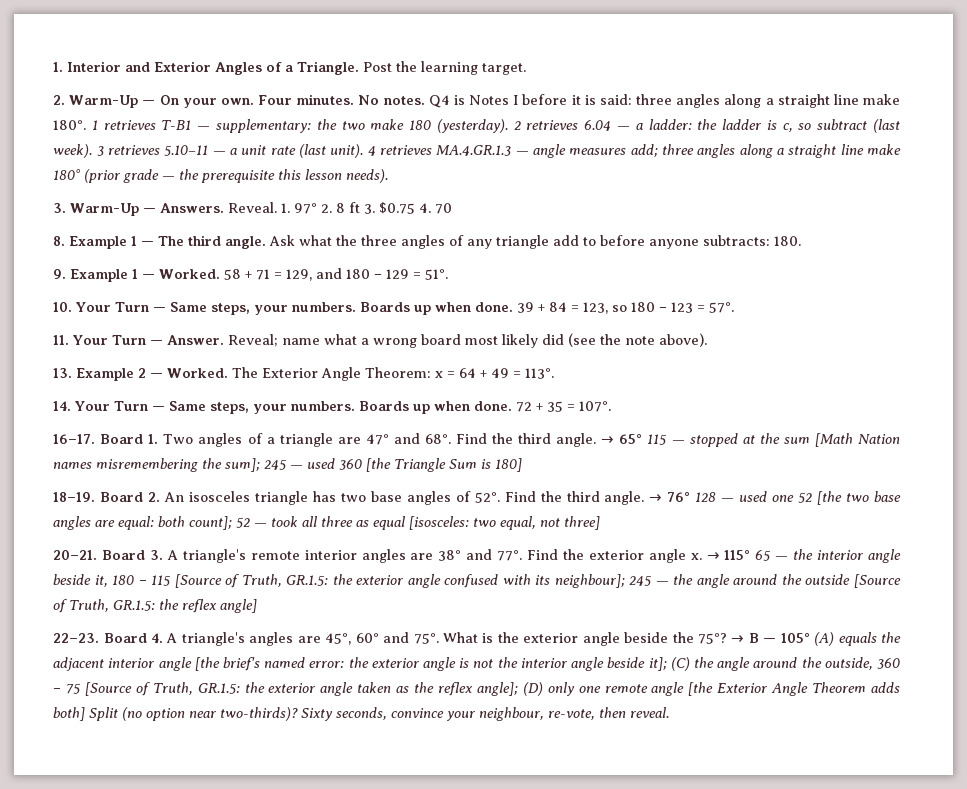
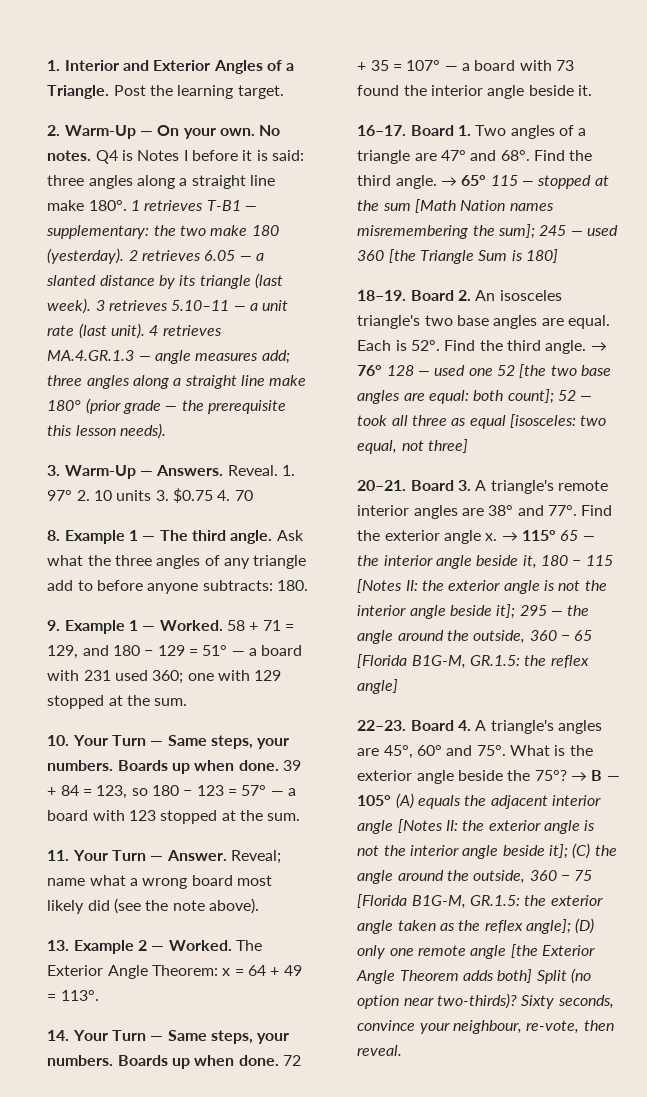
- Four minutes.
- 2 retrieves 6.04 — a ladder: the ladder is c, so subtract (last week).
+ 2 retrieves 6.05 — a slanted distance by its triangle (last week).
- 1. 97° 2. 8 ft 3. $0.75 4. 70
+ 1. 97° 2. 10 units 3. $0.75 4. 70
- 58 + 71 = 129, and 180 − 129 = 51°.
+ 58 + 71 = 129, and 180 − 129 = 51° — a board with 231 used 360; one with 129 stopped at the sum.
- 39 + 84 = 123, so 180 − 123 = 57°.
+ 39 + 84 = 123, so 180 − 123 = 57° — a board with 123 stopped at the sum.
- 72 + 35 = 107°.
+ 72 + 35 = 107° — a board with 73 found the interior angle beside it.
- Board 2. An isosceles triangle has two base angles of 52°.
+ Board 2. An isosceles triangle's two base angles are equal. Each is 52°.
- → 115° 65 — the interior angle beside it, 180 − 115 [Source of Truth, GR.1.5: the exterior angle confused with its neighbour]; 245 — the angle around the outside [Source of Truth, GR.1.5: the reflex angle]
+ → 115° 65 — the interior angle beside it, 180 − 115 [Notes II: the exterior angle is not the interior angle beside it]; 295 — the angle around the outside, 360 − 65 [Florida B1G-M, GR.1.5: the reflex angle]
- → B — 105° (A) equals the adjacent interior angle [the brief's named error: the exterior angle is not the interior angle beside it]; (C) the angle around the outside, 360 − 75 [Source of Truth, GR.1.5: the exterior angle taken as the reflex angle]; (D) only one remote angle [the Exterior Angle Theorem adds both] Split (no option near two-thirds)?
+ → B — 105° (A) equals the adjacent interior angle [Notes II: the exterior angle is not the interior angle beside it]; (C) the angle around the outside, 360 − 75 [Florida B1G-M, GR.1.5: the exterior angle taken as the reflex angle]; (D) only one remote angle [the Exterior Angle Theorem adds both] Split (no option near two-thirds)?

